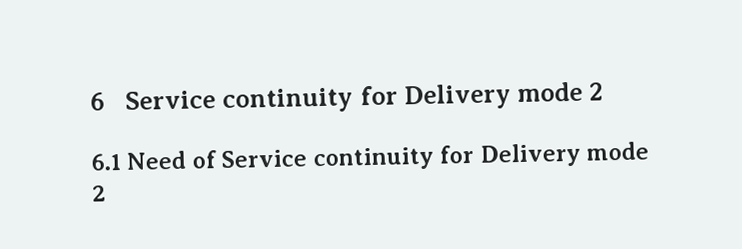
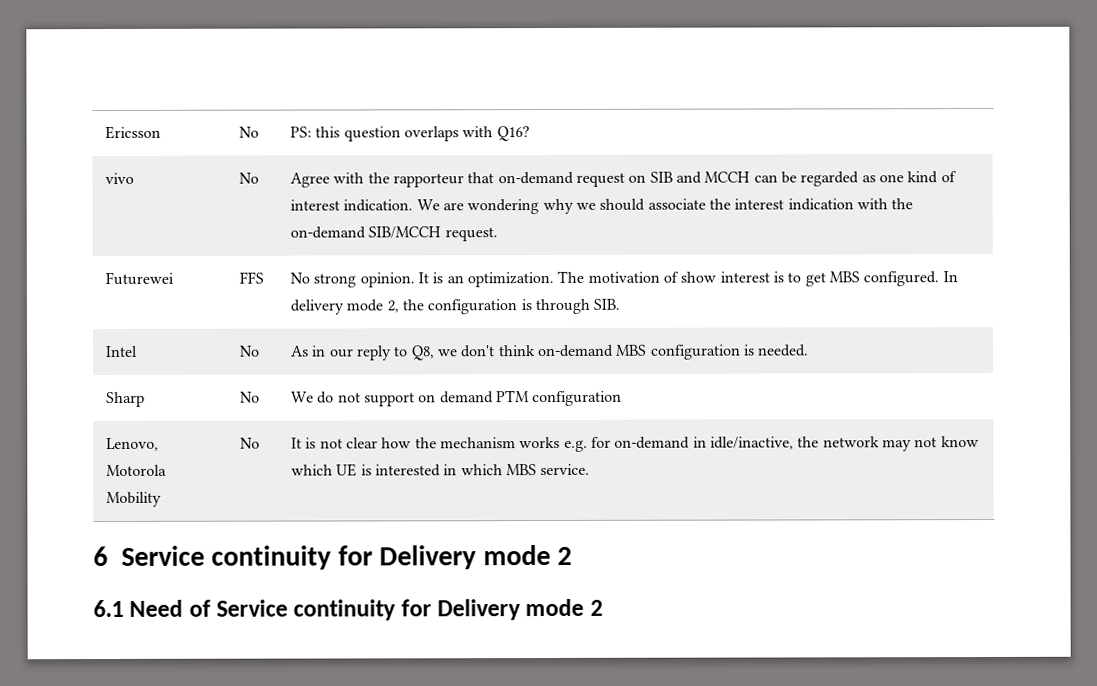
+ Ericsson | No | PS: this question overlaps with Q16?
+ vivo | No | Agree with the rapporteur that on-demand request on SIB and MCCH can be regarded as one kind of interest indication. We are wondering why we should associate the interest indication with the on-demand SIB/MCCH request.
+ Futurewei | FFS | No strong opinion. It is an optimization. The motivation of show interest is to get MBS configured. In delivery mode 2, the configuration is through SIB.
+ Intel | No | As in our reply to Q8, we don't think on-demand MBS configuration is needed.
+ Sharp | No | We do not support on demand PTM configuration
+ Lenovo, Motorola Mobility | No | It is not clear how the mechanism works e.g. for on-demand in idle/inactive, the network may not know which UE is interested in which MBS service.

